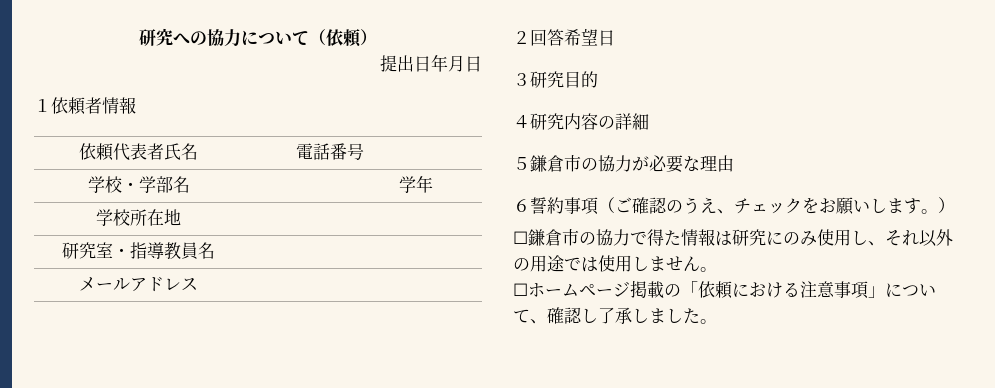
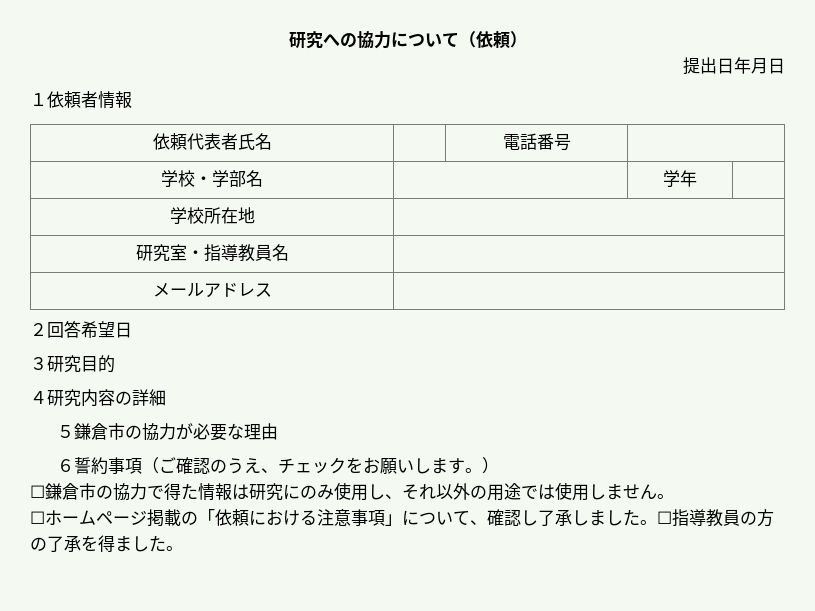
+ ☐指導教員の方の了承を得ました。

